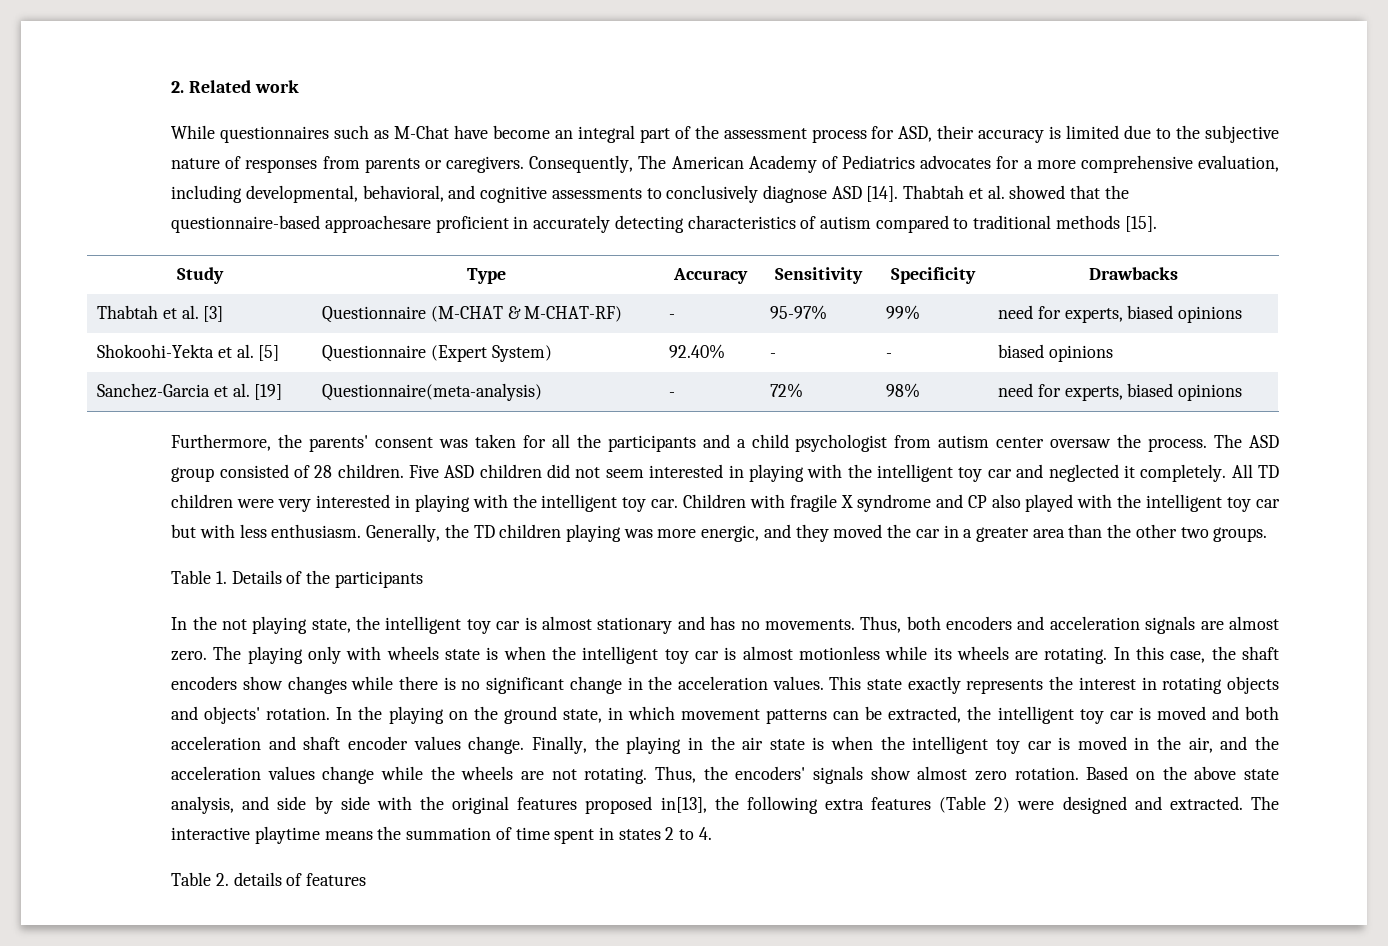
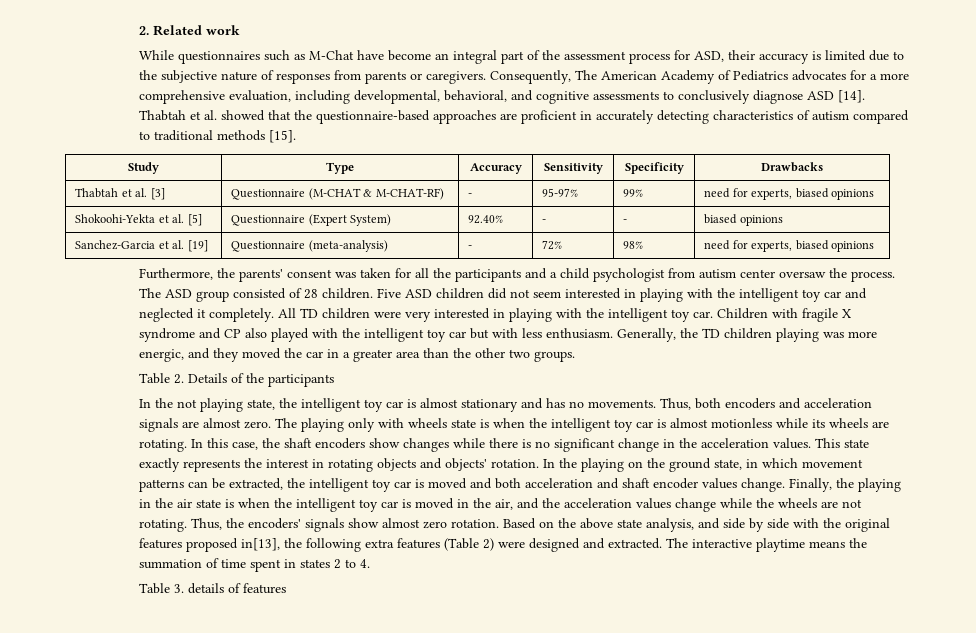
- Thabtah et al. showed that the questionnaire-based approachesare proficient in accurately detecting characteristics of autism compared to traditional methods [15].
+ Thabtah et al. showed that the questionnaire-based approaches are proficient in accurately detecting characteristics of autism compared to traditional methods [15].
- Sanchez-Garcia et al. [19] | Questionnaire(meta-analysis) | - | 72% | 98% | need for experts, biased opinions
+ Sanchez-Garcia et al. [19] | Questionnaire (meta-analysis) | - | 72% | 98% | need for experts, biased opinions
- Table 1. Details of the participants
+ Table 2. Details of the participants
- Table 2. details of features
+ Table 3. details of features

